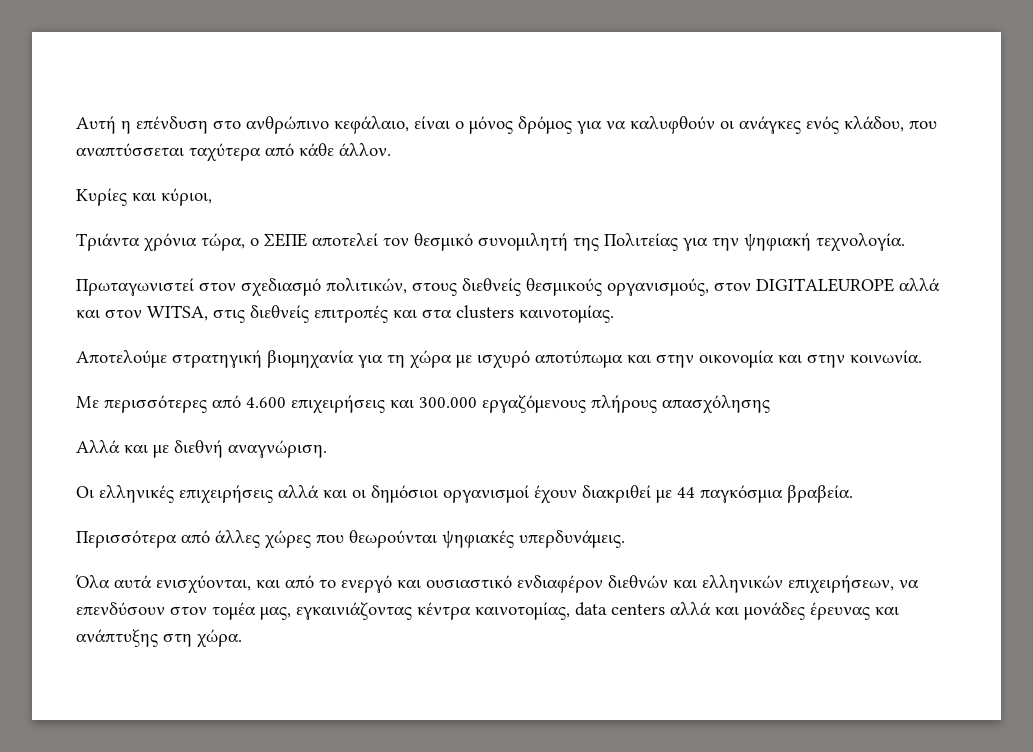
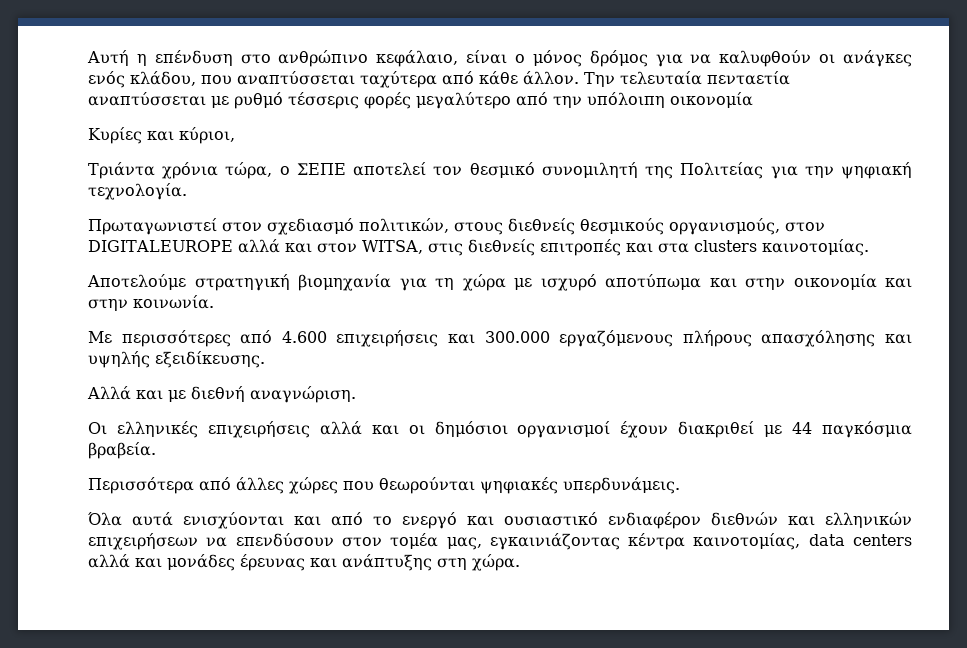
+ Την τελευταία πενταετία αναπτύσσεται με ρυθμό τέσσερις φορές μεγαλύτερο από την υπόλοιπη οικονομία
- Με περισσότερες από 4.600 επιχειρήσεις και 300.000 εργαζόμενους πλήρους απασχόλησης
+ Με περισσότερες από 4.600 επιχειρήσεις και 300.000 εργαζόμενους πλήρους απασχόλησης και υψηλής εξειδίκευσης.
- Όλα αυτά ενισχύονται, και από το ενεργό και ουσιαστικό ενδιαφέρον διεθνών και ελληνικών επιχειρήσεων, να επενδύσουν στον τομέα μας, εγκαινιάζοντας κέντρα καινοτομίας, data centers αλλά και μονάδες έρευνας και ανάπτυξης στη χώρα.
+ Όλα αυτά ενισχύονται και από το ενεργό και ουσιαστικό ενδιαφέρον διεθνών και ελληνικών επιχειρήσεων να επενδύσουν στον τομέα μας, εγκαινιάζοντας κέντρα καινοτομίας, data centers αλλά και μονάδες έρευνας και ανάπτυξης στη χώρα.

